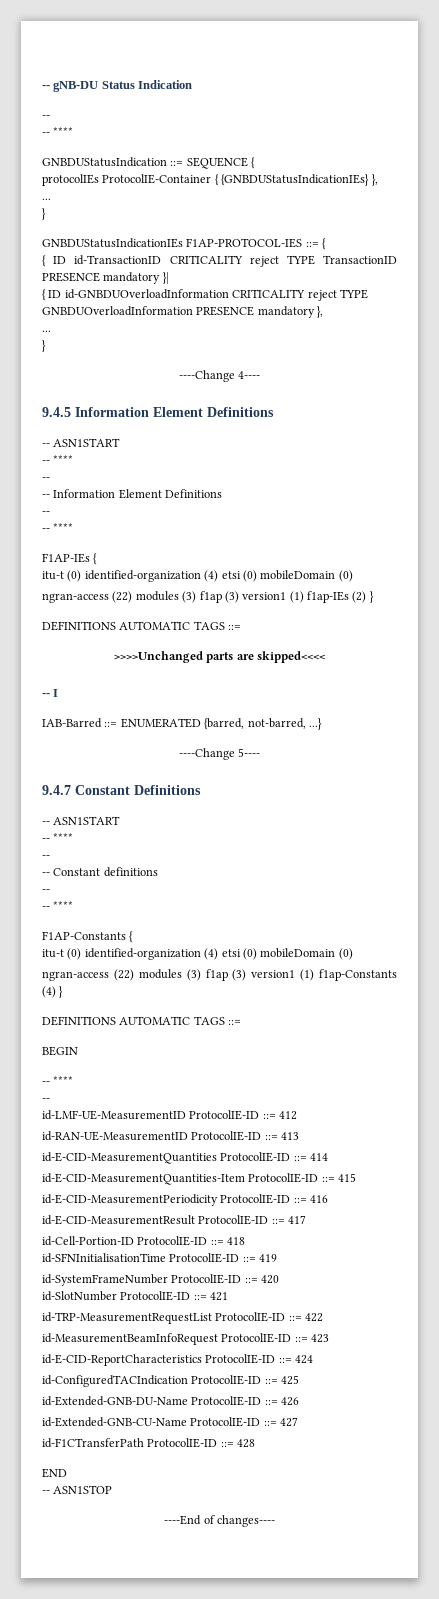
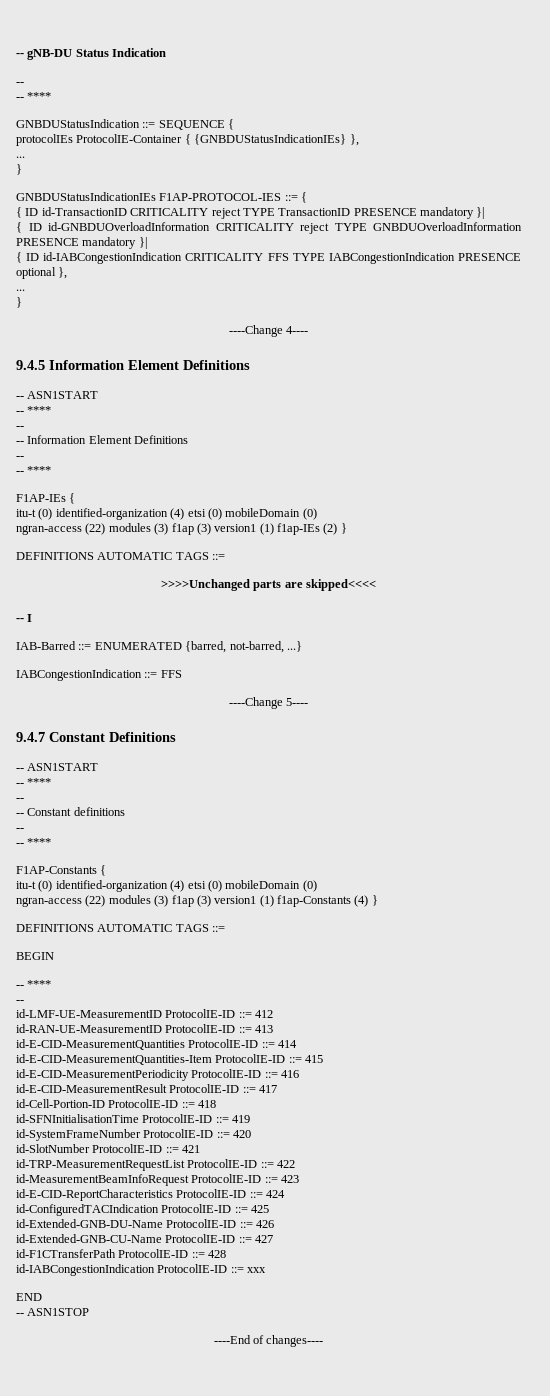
- { ID id-GNBDUOverloadInformation CRITICALITY reject TYPE GNBDUOverloadInformation PRESENCE mandatory },
+ { ID id-GNBDUOverloadInformation CRITICALITY reject TYPE GNBDUOverloadInformation PRESENCE mandatory }|
+ { ID id-IABCongestionIndication CRITICALITY FFS TYPE IABCongestionIndication PRESENCE optional },
+ IABCongestionIndication ::= FFS
+ id-IABCongestionIndication ProtocolIE-ID ::= xxx

